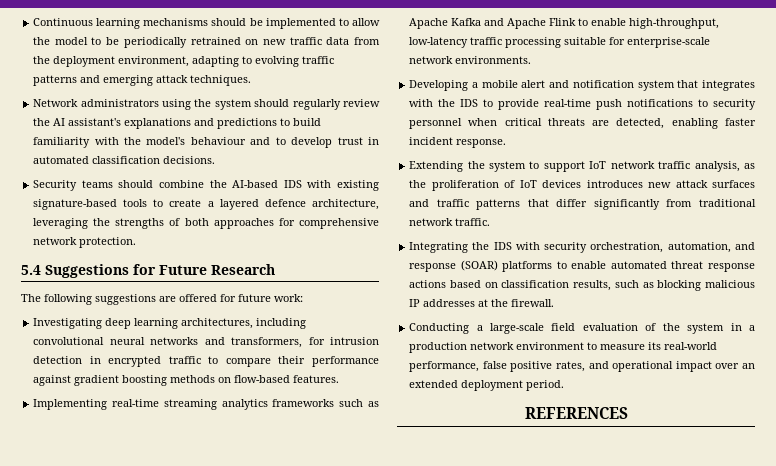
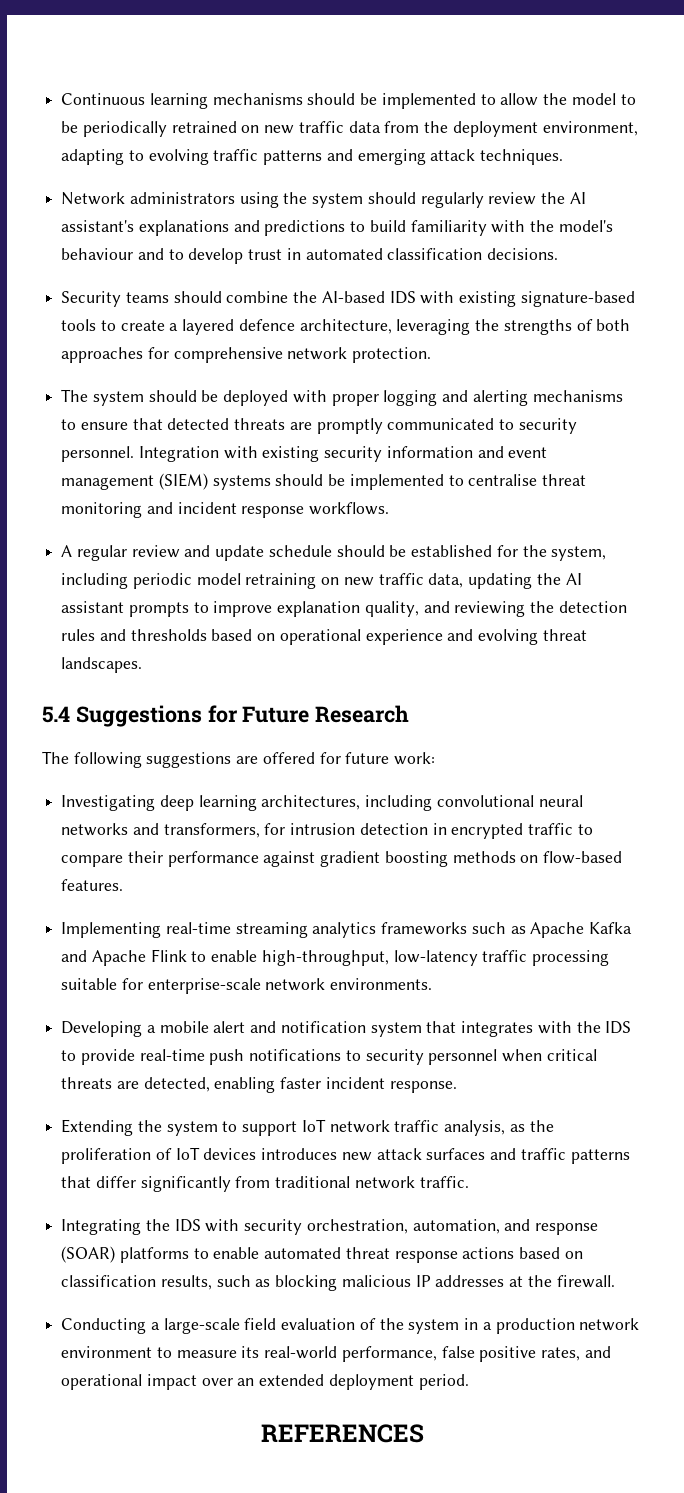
+ The system should be deployed with proper logging and alerting mechanisms to ensure that detected threats are promptly communicated to security personnel. Integration with existing security information and event management (SIEM) systems should be implemented to centralise threat monitoring and incident response workflows.
+ A regular review and update schedule should be established for the system, including periodic model retraining on new traffic data, updating the AI assistant prompts to improve explanation quality, and reviewing the detection rules and thresholds based on operational experience and evolving threat landscapes.

